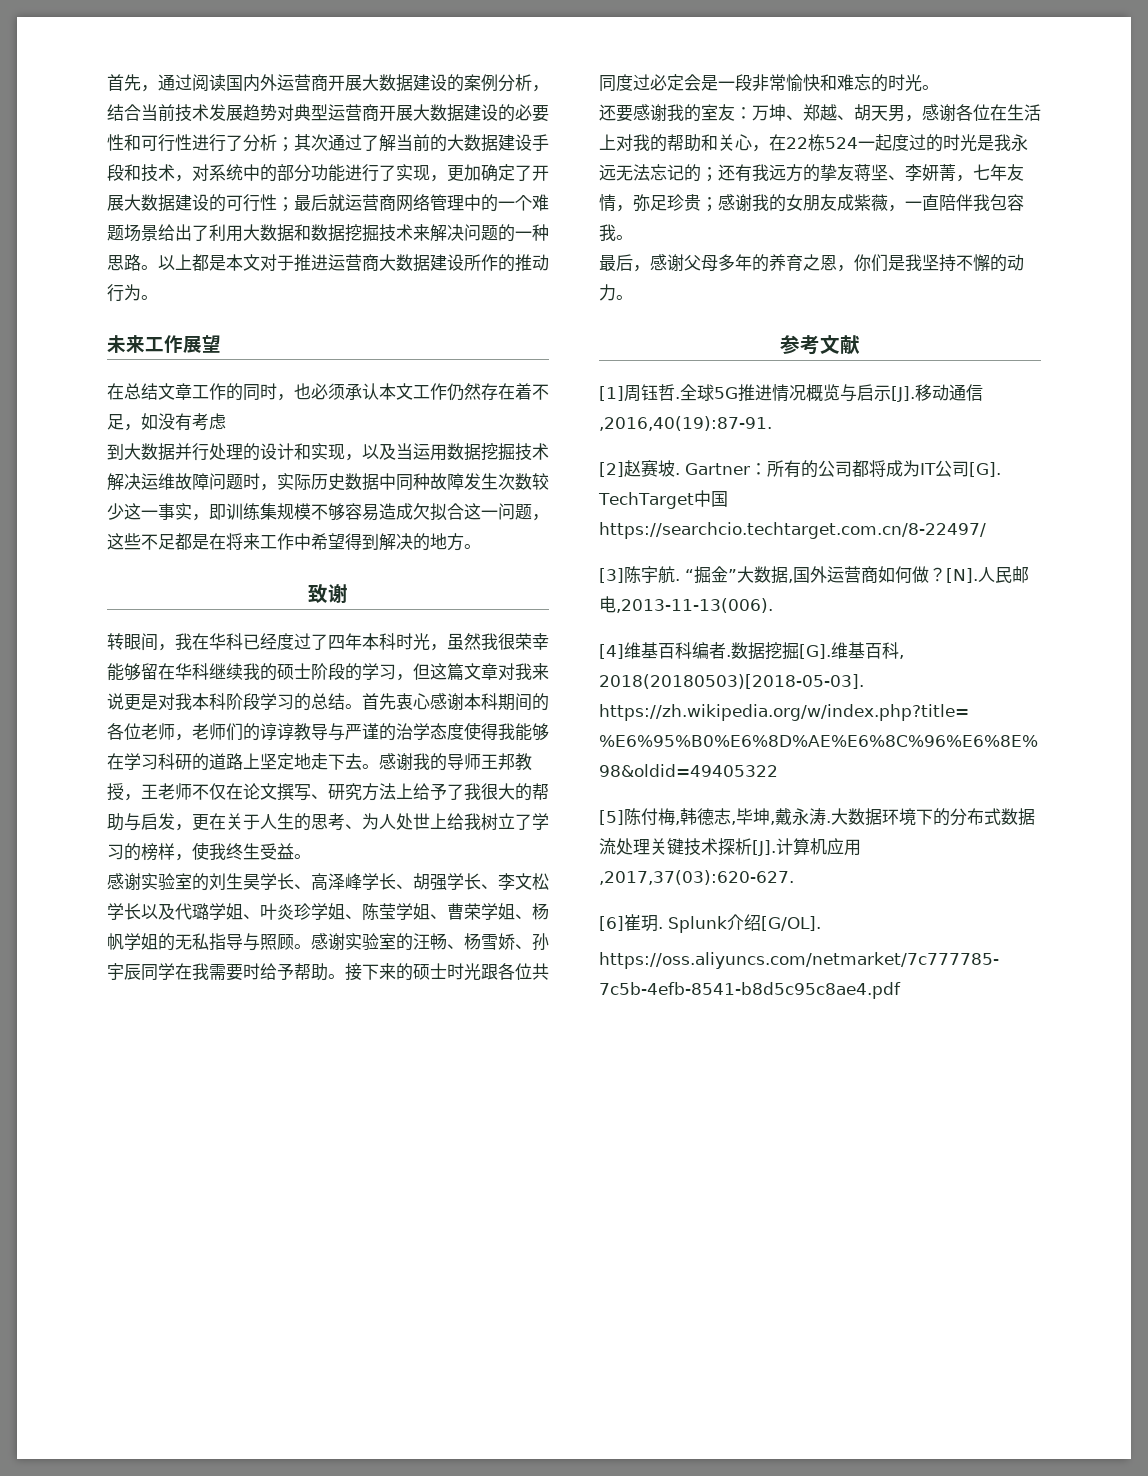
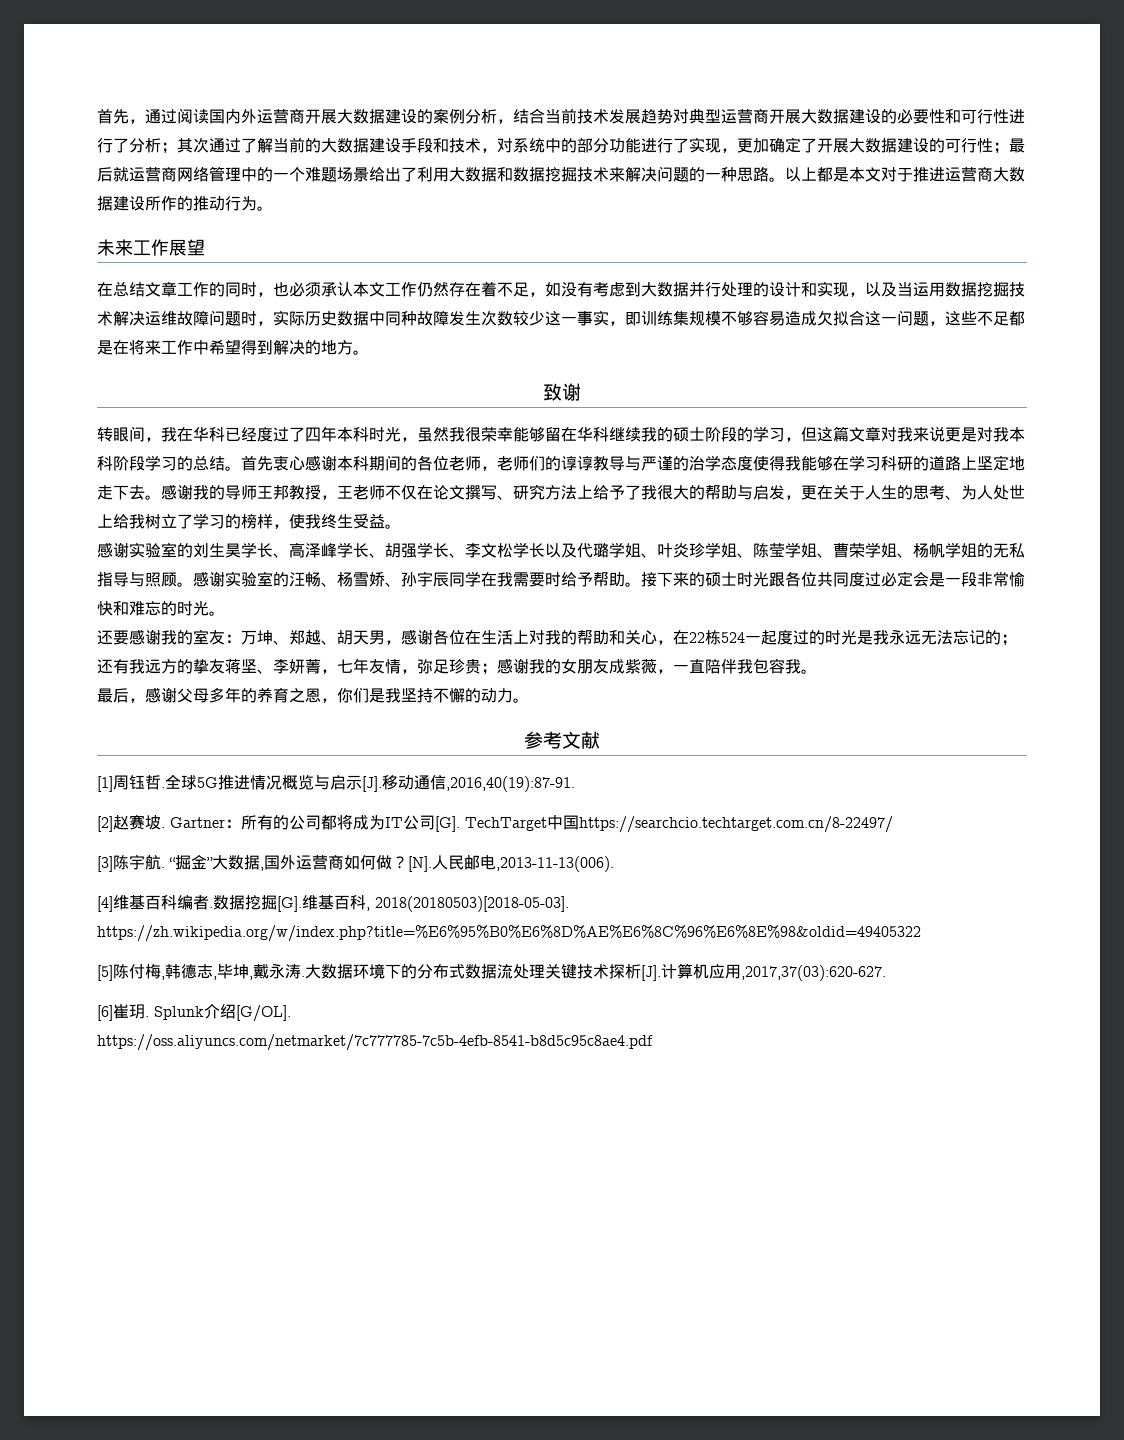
- 在总结文章工作的同时，也必须承认本文工作仍然存在着不足，如没有考虑
- 到大数据并行处理的设计和实现，以及当运用数据挖掘技术解决运维故障问题时，实际历史数据中同种故障发生次数较少这一事实，即训练集规模不够容易造成欠拟合这一问题，这些不足都是在将来工作中希望得到解决的地方。
+ 在总结文章工作的同时，也必须承认本文工作仍然存在着不足，如没有考虑到大数据并行处理的设计和实现，以及当运用数据挖掘技术解决运维故障问题时，实际历史数据中同种故障发生次数较少这一事实，即训练集规模不够容易造成欠拟合这一问题，这些不足都是在将来工作中希望得到解决的地方。

